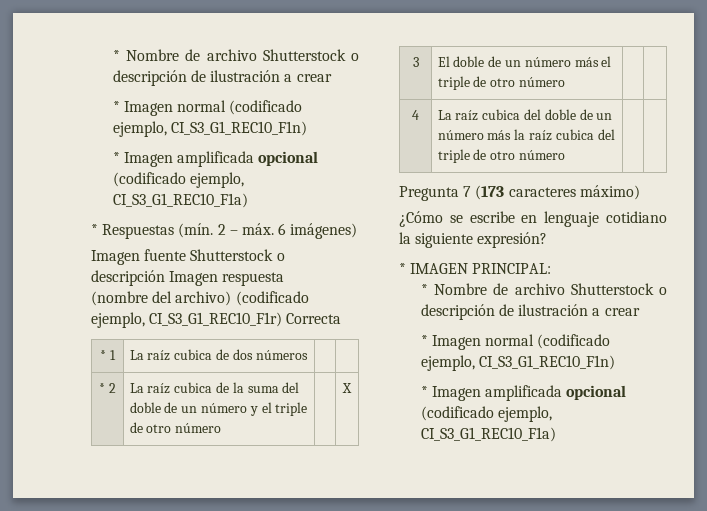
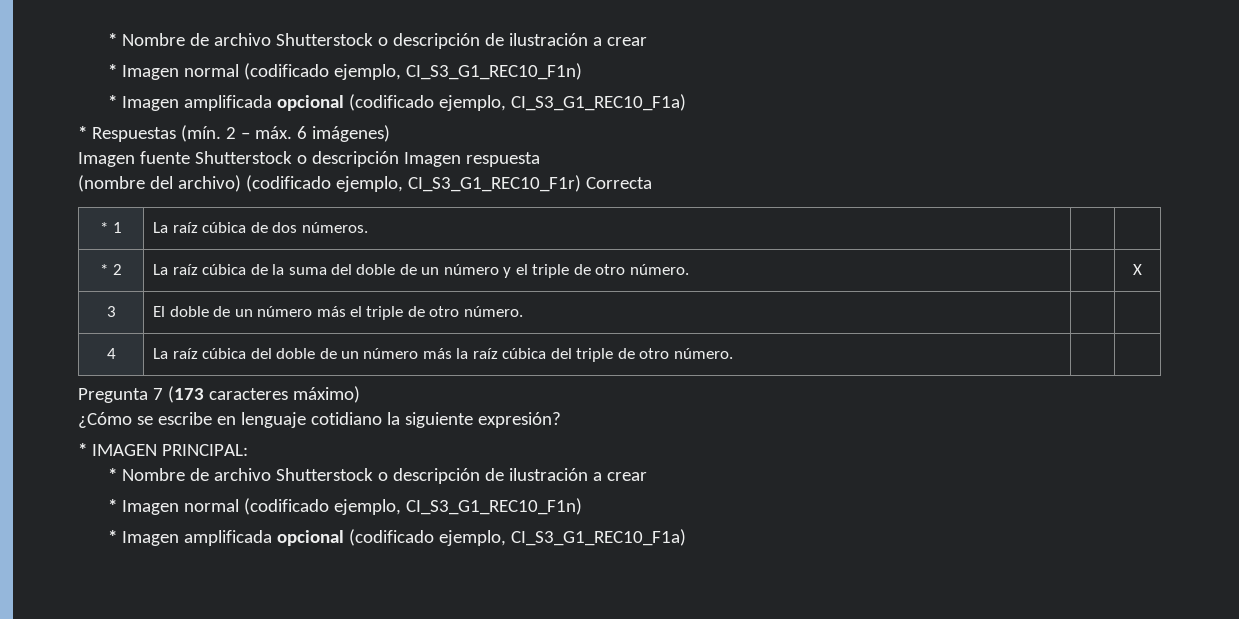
- * 1 | La raíz cubica de dos números | |
+ * 1 | La raíz cúbica de dos números. | |
- * 2 | La raíz cubica de la suma del doble de un número y el triple de otro número | | X
+ * 2 | La raíz cúbica de la suma del doble de un número y el triple de otro número. | | X
- 3 | El doble de un número más el triple de otro número | |
+ 3 | El doble de un número más el triple de otro número. | |
- 4 | La raíz cubica del doble de un número más la raíz cubica del triple de otro número | |
+ 4 | La raíz cúbica del doble de un número más la raíz cúbica del triple de otro número. | |

